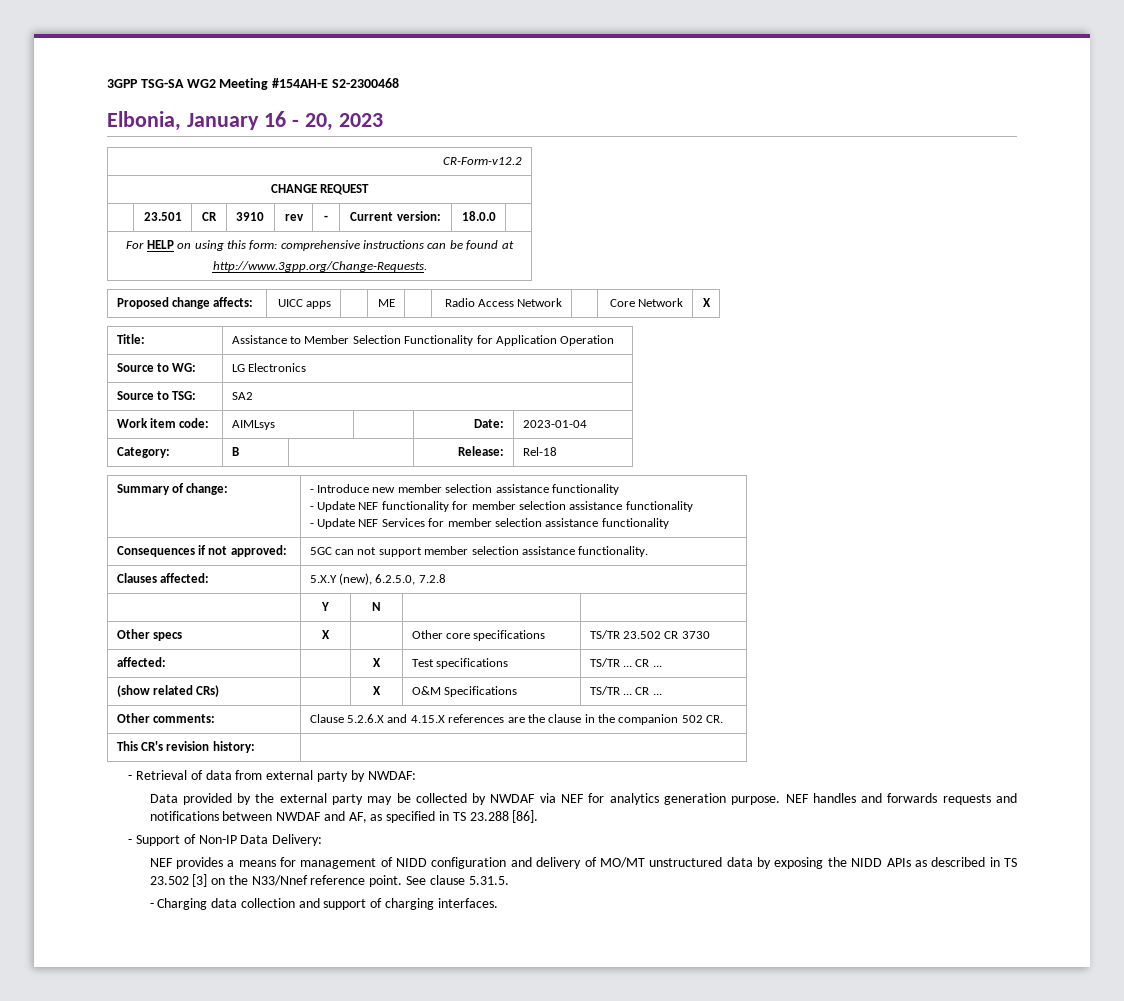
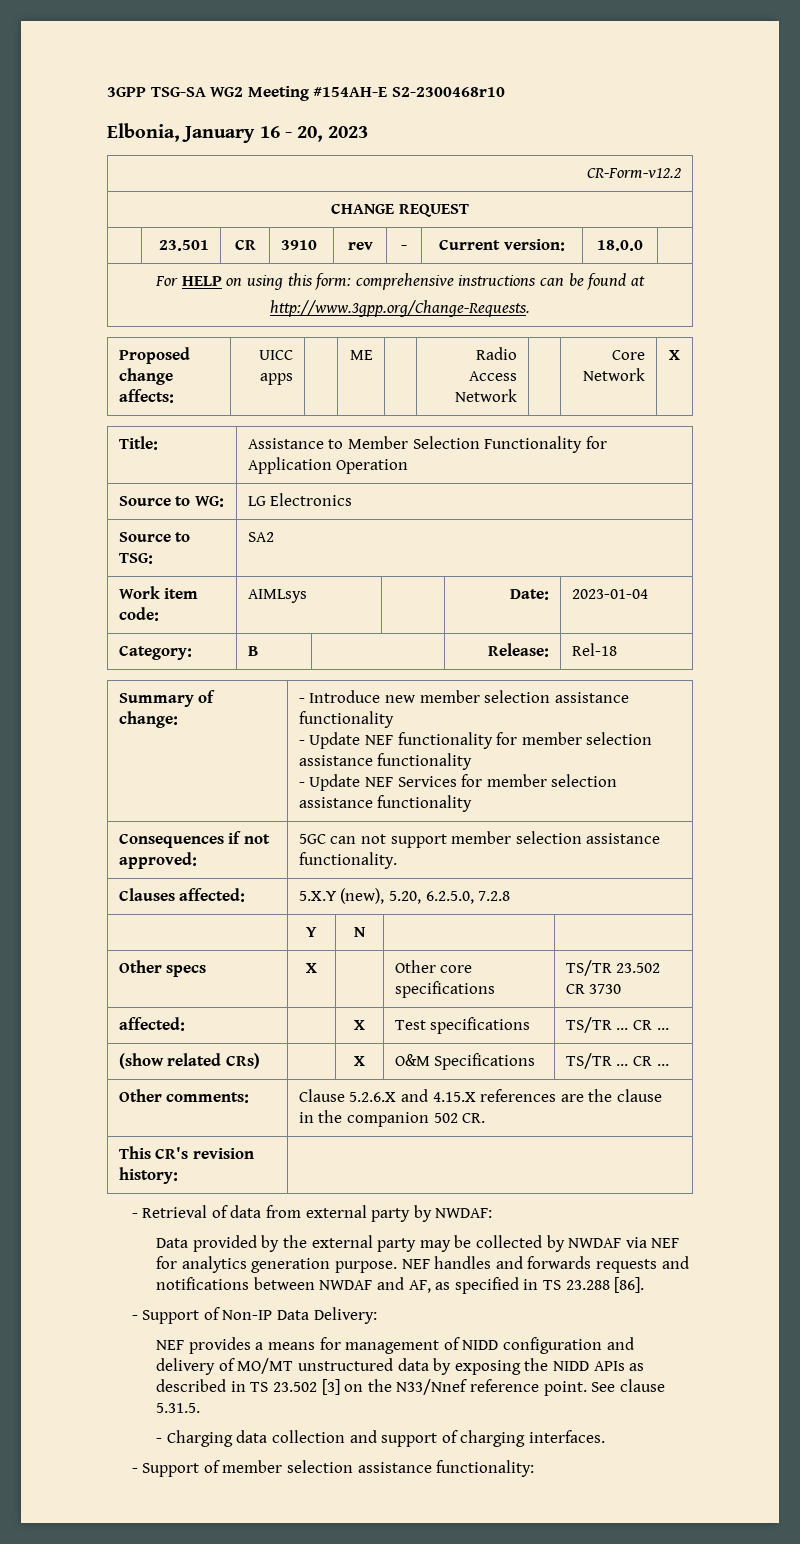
- 3GPP TSG-SA WG2 Meeting #154AH-E S2-2300468
+ 3GPP TSG-SA WG2 Meeting #154AH-E S2-2300468r10
- Clauses affected: | 5.X.Y (new), 6.2.5.0, 7.2.8
+ Clauses affected: | 5.X.Y (new), 5.20, 6.2.5.0, 7.2.8
+ - Support of member selection assistance functionality:

